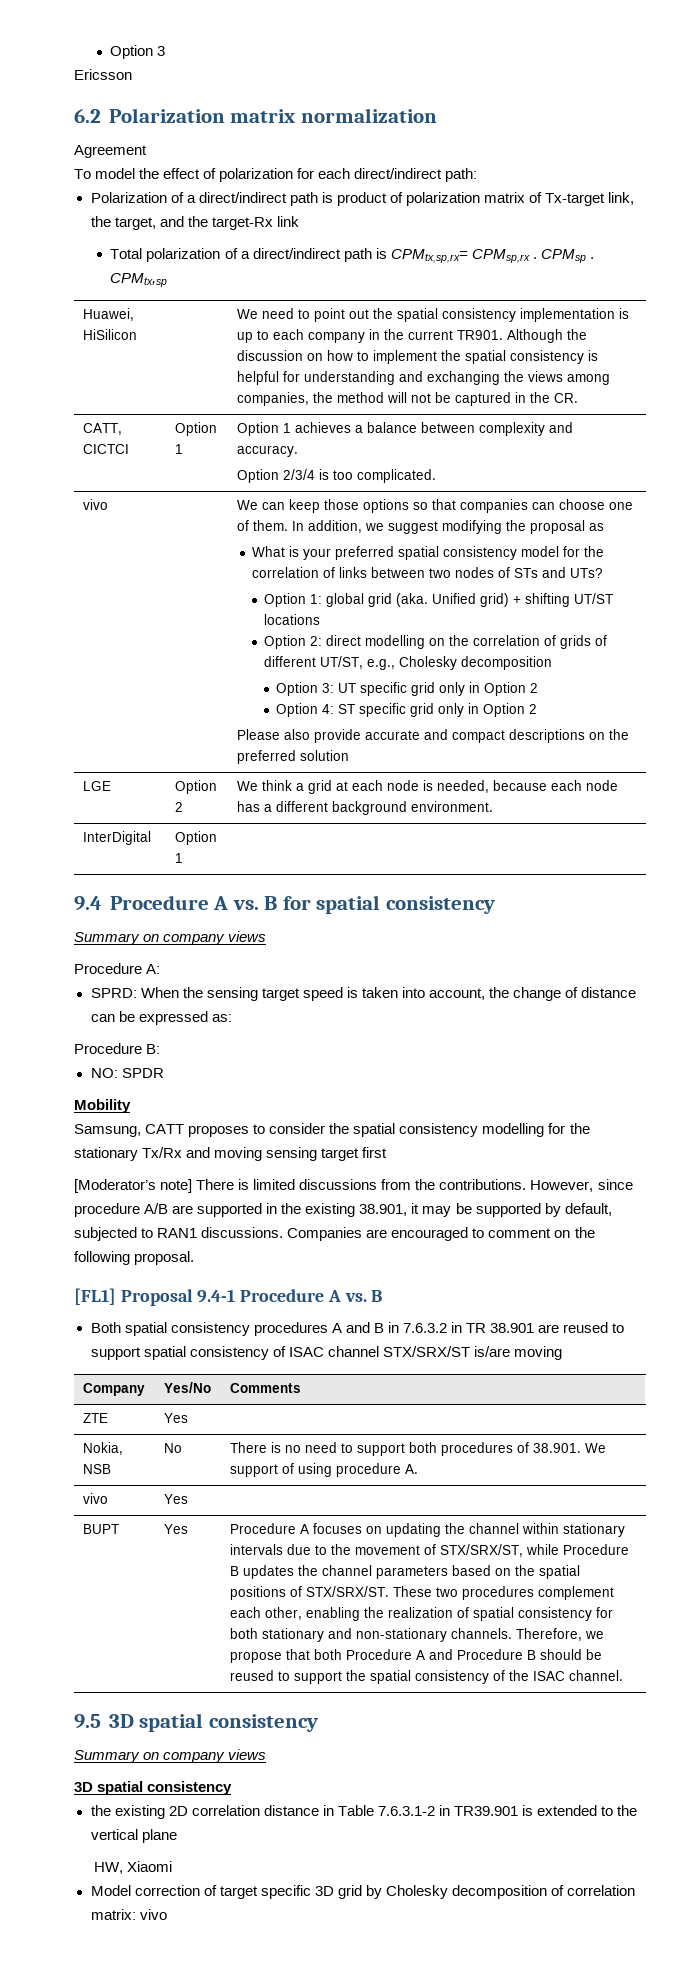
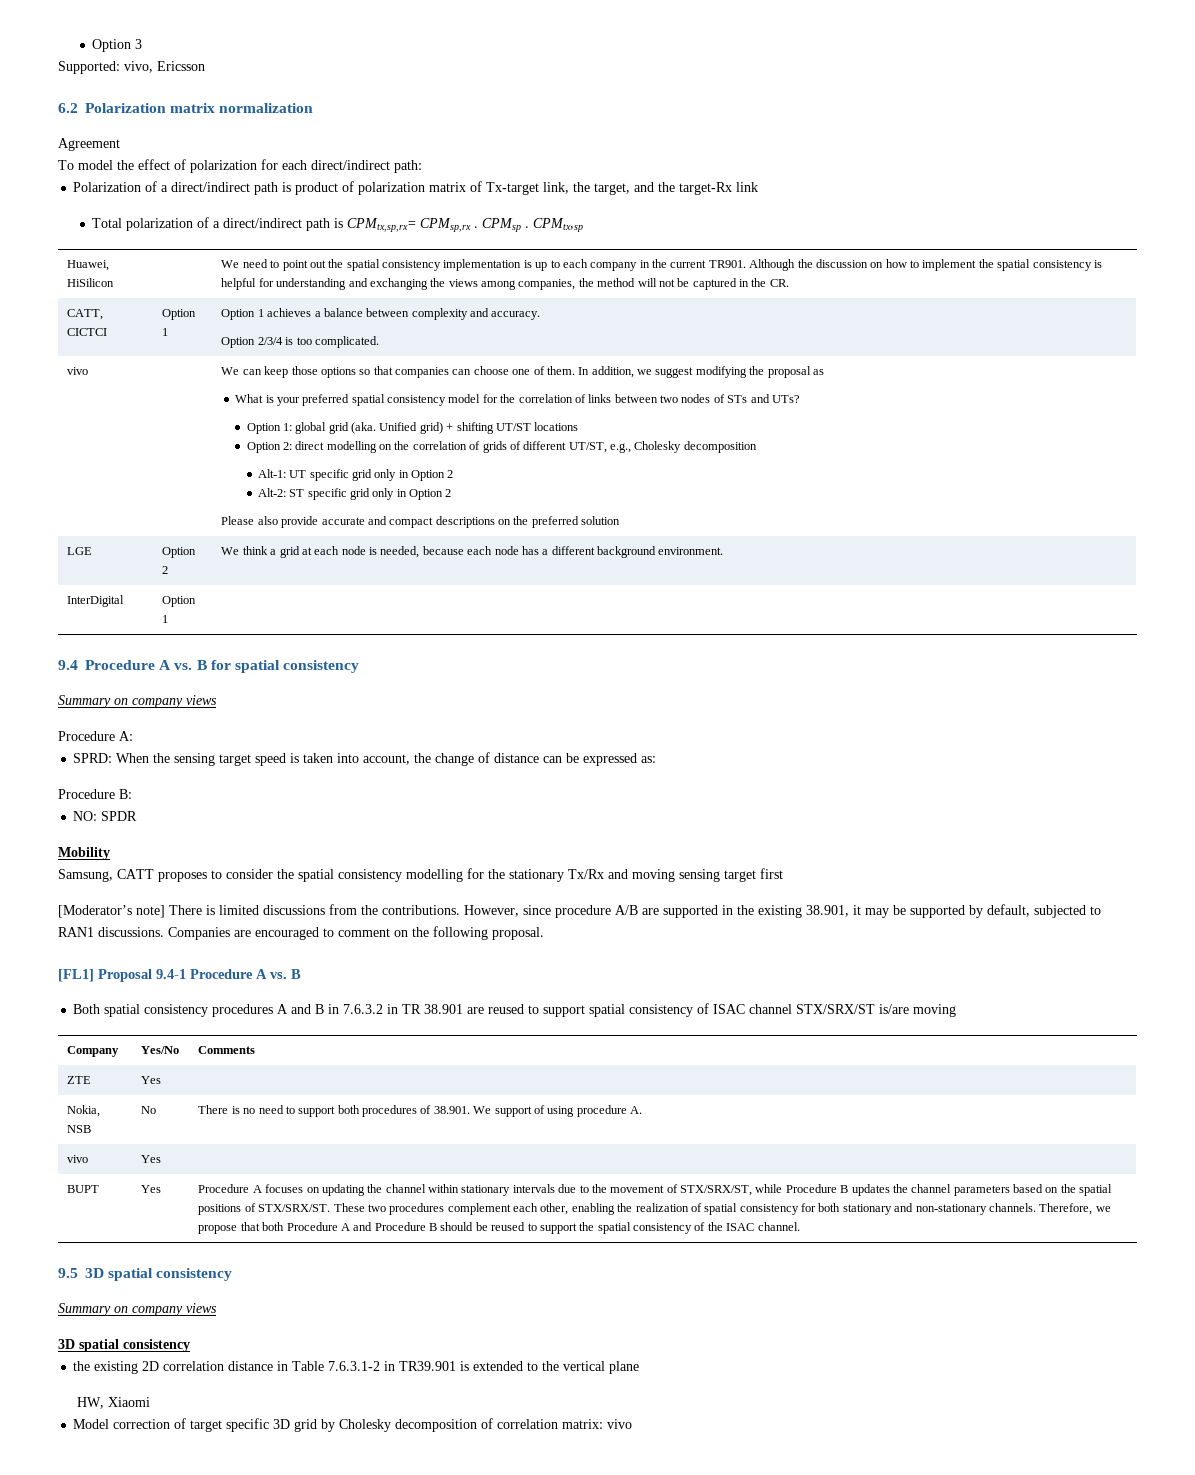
- Ericsson
+ Supported: vivo, Ericsson
- Option 3: UT specific grid only in Option 2
+ Alt-1: UT specific grid only in Option 2
- Option 4: ST specific grid only in Option 2
+ Alt-2: ST specific grid only in Option 2

